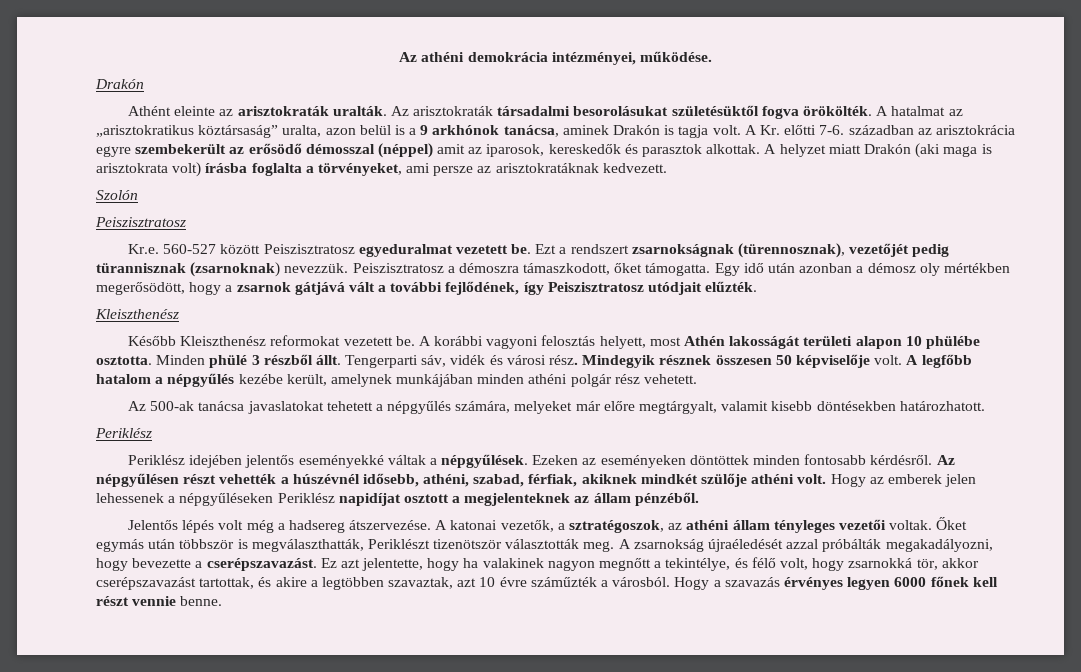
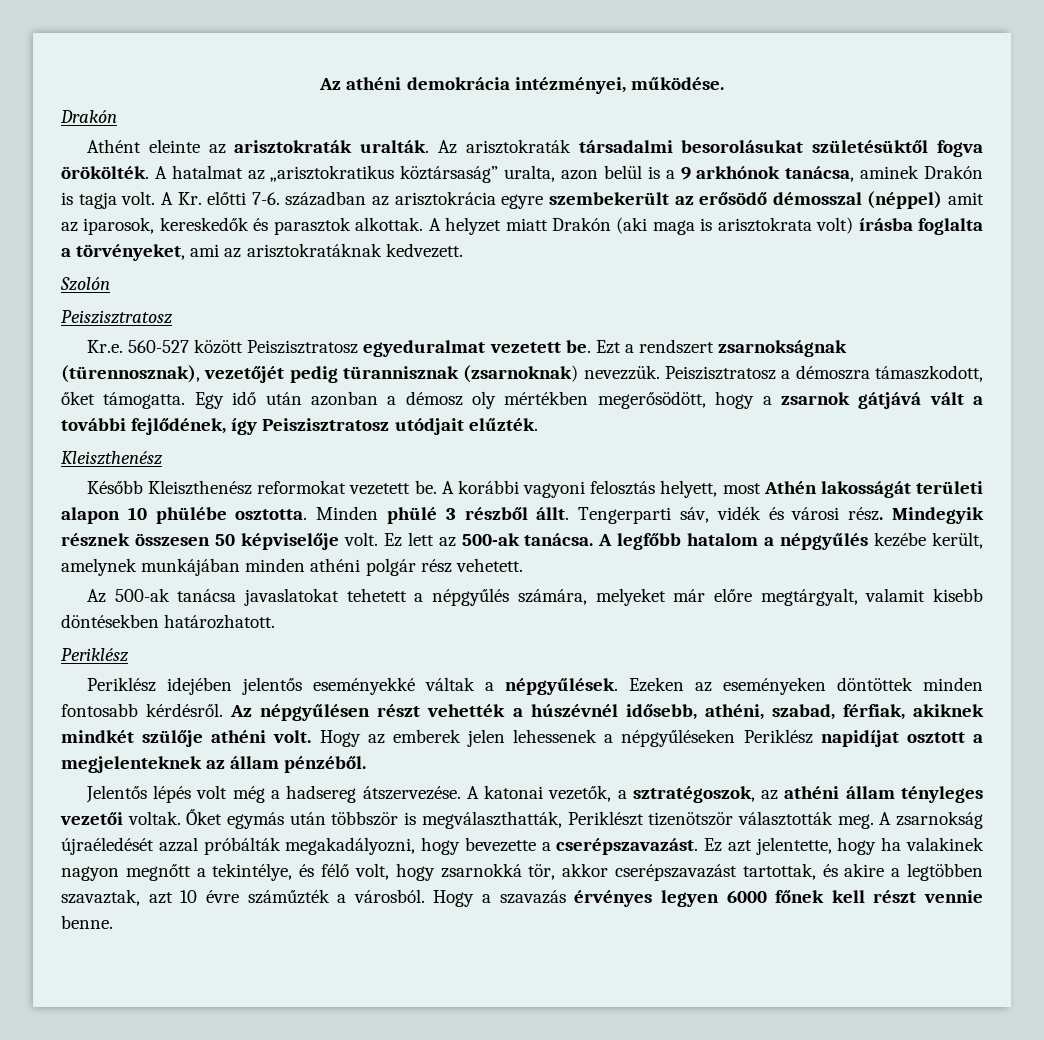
- A helyzet miatt Drakón (aki maga is arisztokrata volt) írásba foglalta a törvényeket, ami persze az arisztokratáknak kedvezett.
+ A helyzet miatt Drakón (aki maga is arisztokrata volt) írásba foglalta a törvényeket, ami az arisztokratáknak kedvezett.
+ Ez lett az 500-ak tanácsa.

